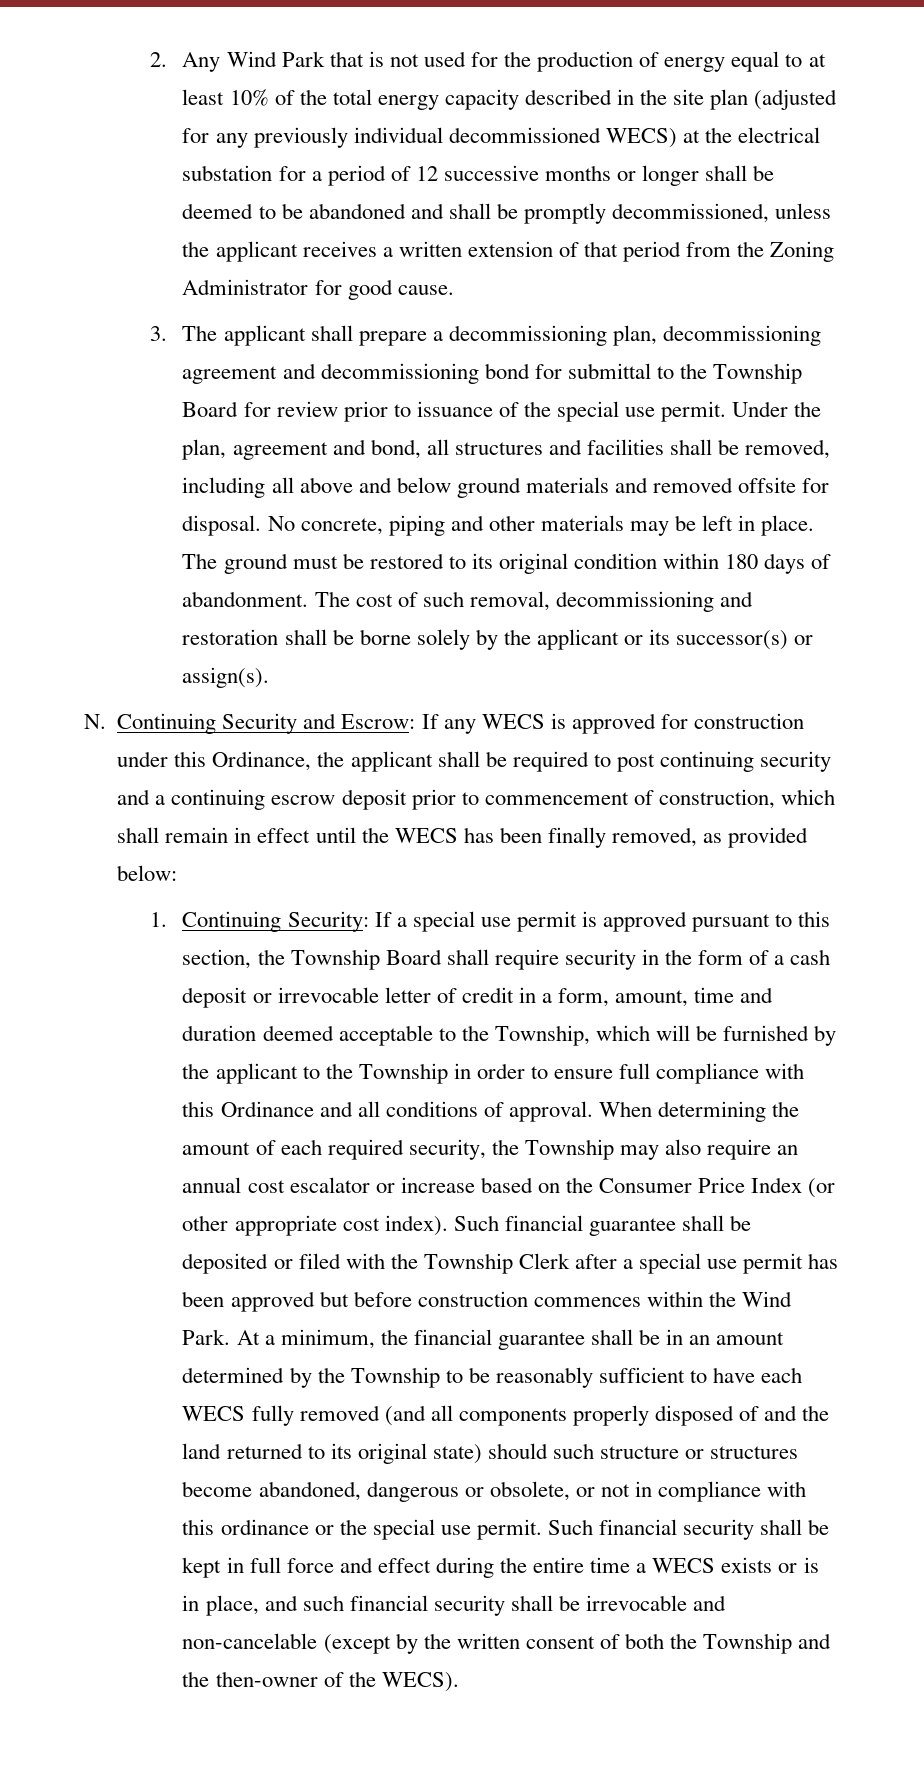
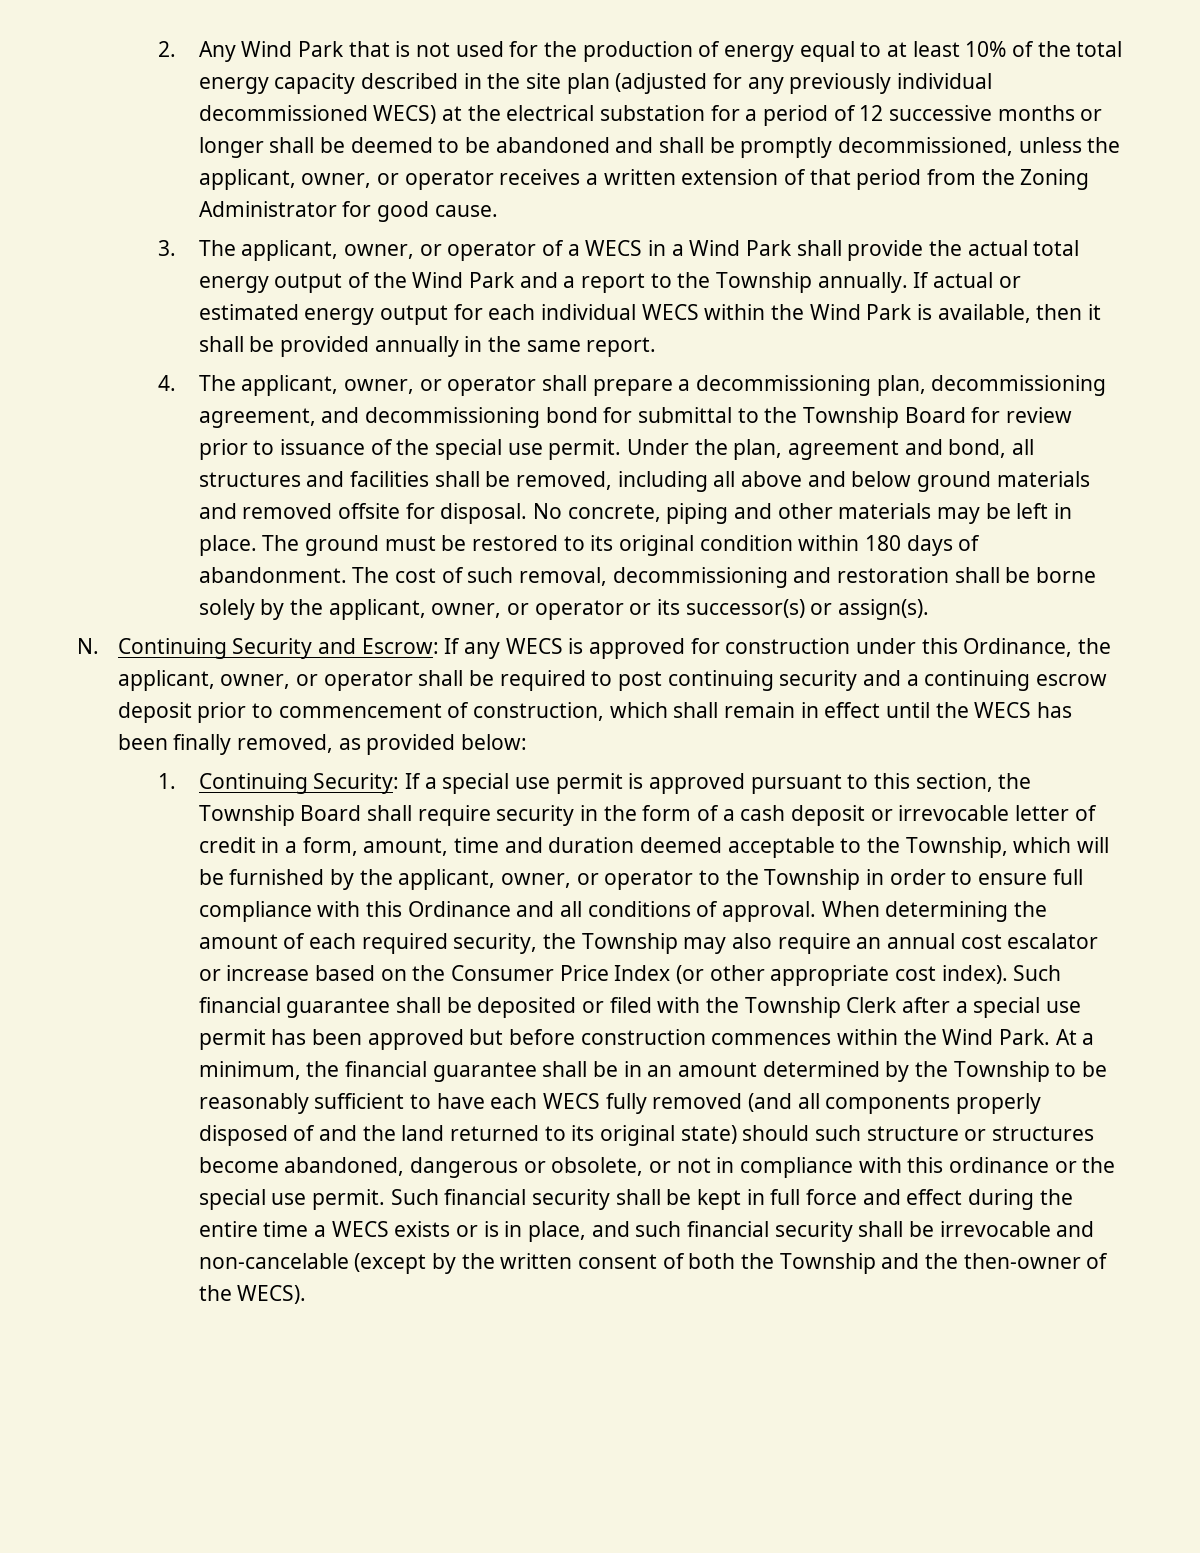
- 2. Any Wind Park that is not used for the production of energy equal to at least 10% of the total energy capacity described in the site plan (adjusted for any previously individual decommissioned WECS) at the electrical substation for a period of 12 successive months or longer shall be deemed to be abandoned and shall be promptly decommissioned, unless the applicant receives a written extension of that period from the Zoning Administrator for good cause.
+ 2. Any Wind Park that is not used for the production of energy equal to at least 10% of the total energy capacity described in the site plan (adjusted for any previously individual decommissioned WECS) at the electrical substation for a period of 12 successive months or longer shall be deemed to be abandoned and shall be promptly decommissioned, unless the applicant, owner, or operator receives a written extension of that period from the Zoning Administrator for good cause.
- 3. The applicant shall prepare a decommissioning plan, decommissioning agreement and decommissioning bond for submittal to the Township Board for review prior to issuance of the special use permit.
+ 3. The applicant, owner, or operator of a WECS in a Wind Park shall provide the actual total energy output of the Wind Park and a report to the Township annually. If actual or estimated energy output for each individual WECS within the Wind Park is available, then it shall be provided annually in the same report.
+ 4. The applicant, owner, or operator shall prepare a decommissioning plan, decommissioning agreement, and decommissioning bond for submittal to the Township Board for review prior to issuance of the special use permit.
- The cost of such removal, decommissioning and restoration shall be borne solely by the applicant or its successor(s) or assign(s).
+ The cost of such removal, decommissioning and restoration shall be borne solely by the applicant, owner, or operator or its successor(s) or assign(s).
- N. Continuing Security and Escrow: If any WECS is approved for construction under this Ordinance, the applicant shall be required to post continuing security and a continuing escrow deposit prior to commencement of construction, which shall remain in effect until the WECS has been finally removed, as provided below:
+ N. Continuing Security and Escrow: If any WECS is approved for construction under this Ordinance, the applicant, owner, or operator shall be required to post continuing security and a continuing escrow deposit prior to commencement of construction, which shall remain in effect until the WECS has been finally removed, as provided below:
- If a special use permit is approved pursuant to this section, the Township Board shall require security in the form of a cash deposit or irrevocable letter of credit in a form, amount, time and duration deemed acceptable to the Township, which will be furnished by the applicant to the Township in order to ensure full compliance with this Ordinance and all conditions of approval.
+ If a special use permit is approved pursuant to this section, the Township Board shall require security in the form of a cash deposit or irrevocable letter of credit in a form, amount, time and duration deemed acceptable to the Township, which will be furnished by the applicant, owner, or operator to the Township in order to ensure full compliance with this Ordinance and all conditions of approval.

